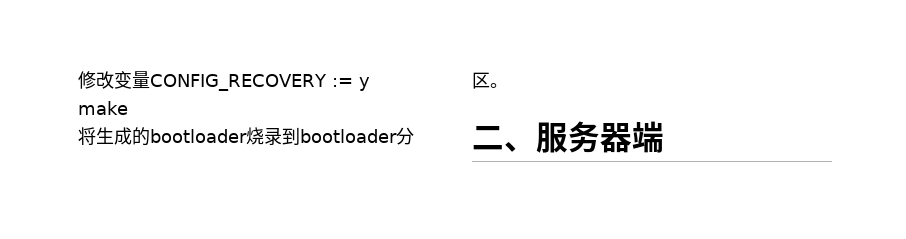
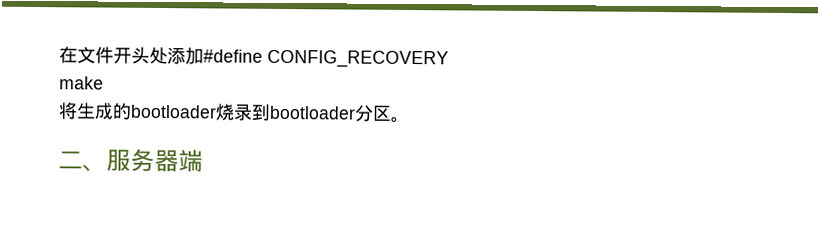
- 修改变量CONFIG_RECOVERY := y
+ 在文件开头处添加#define CONFIG_RECOVERY

